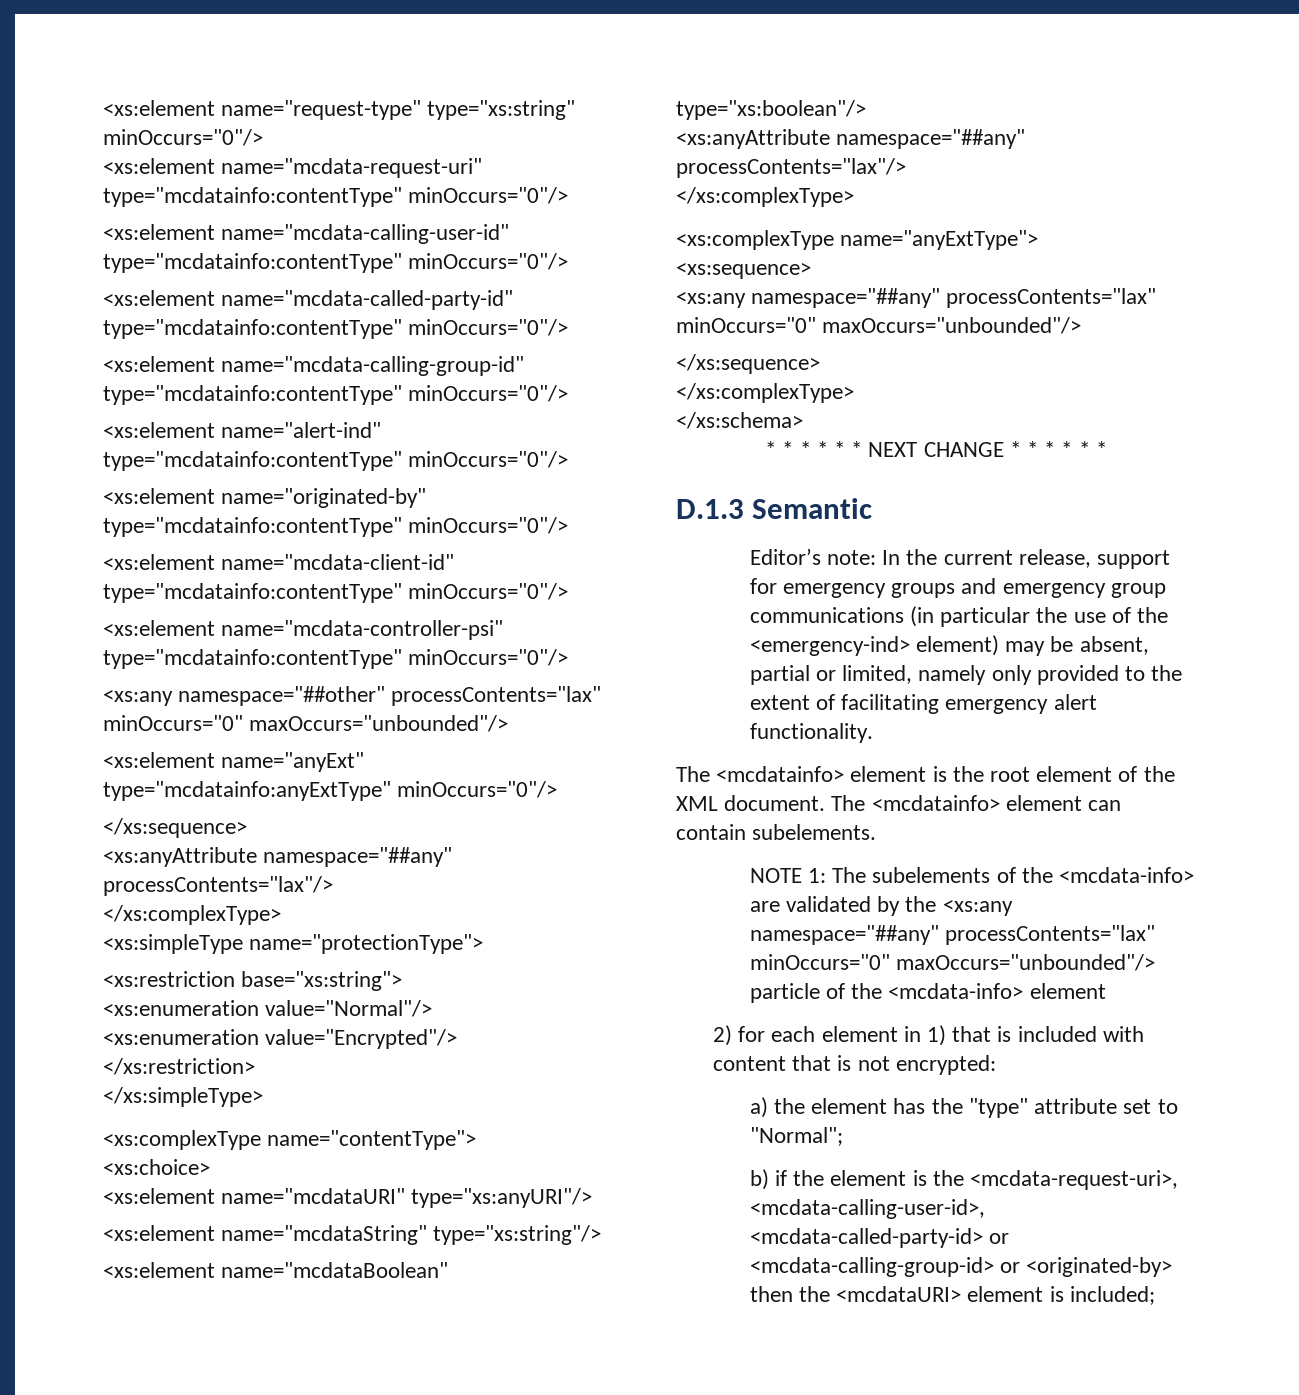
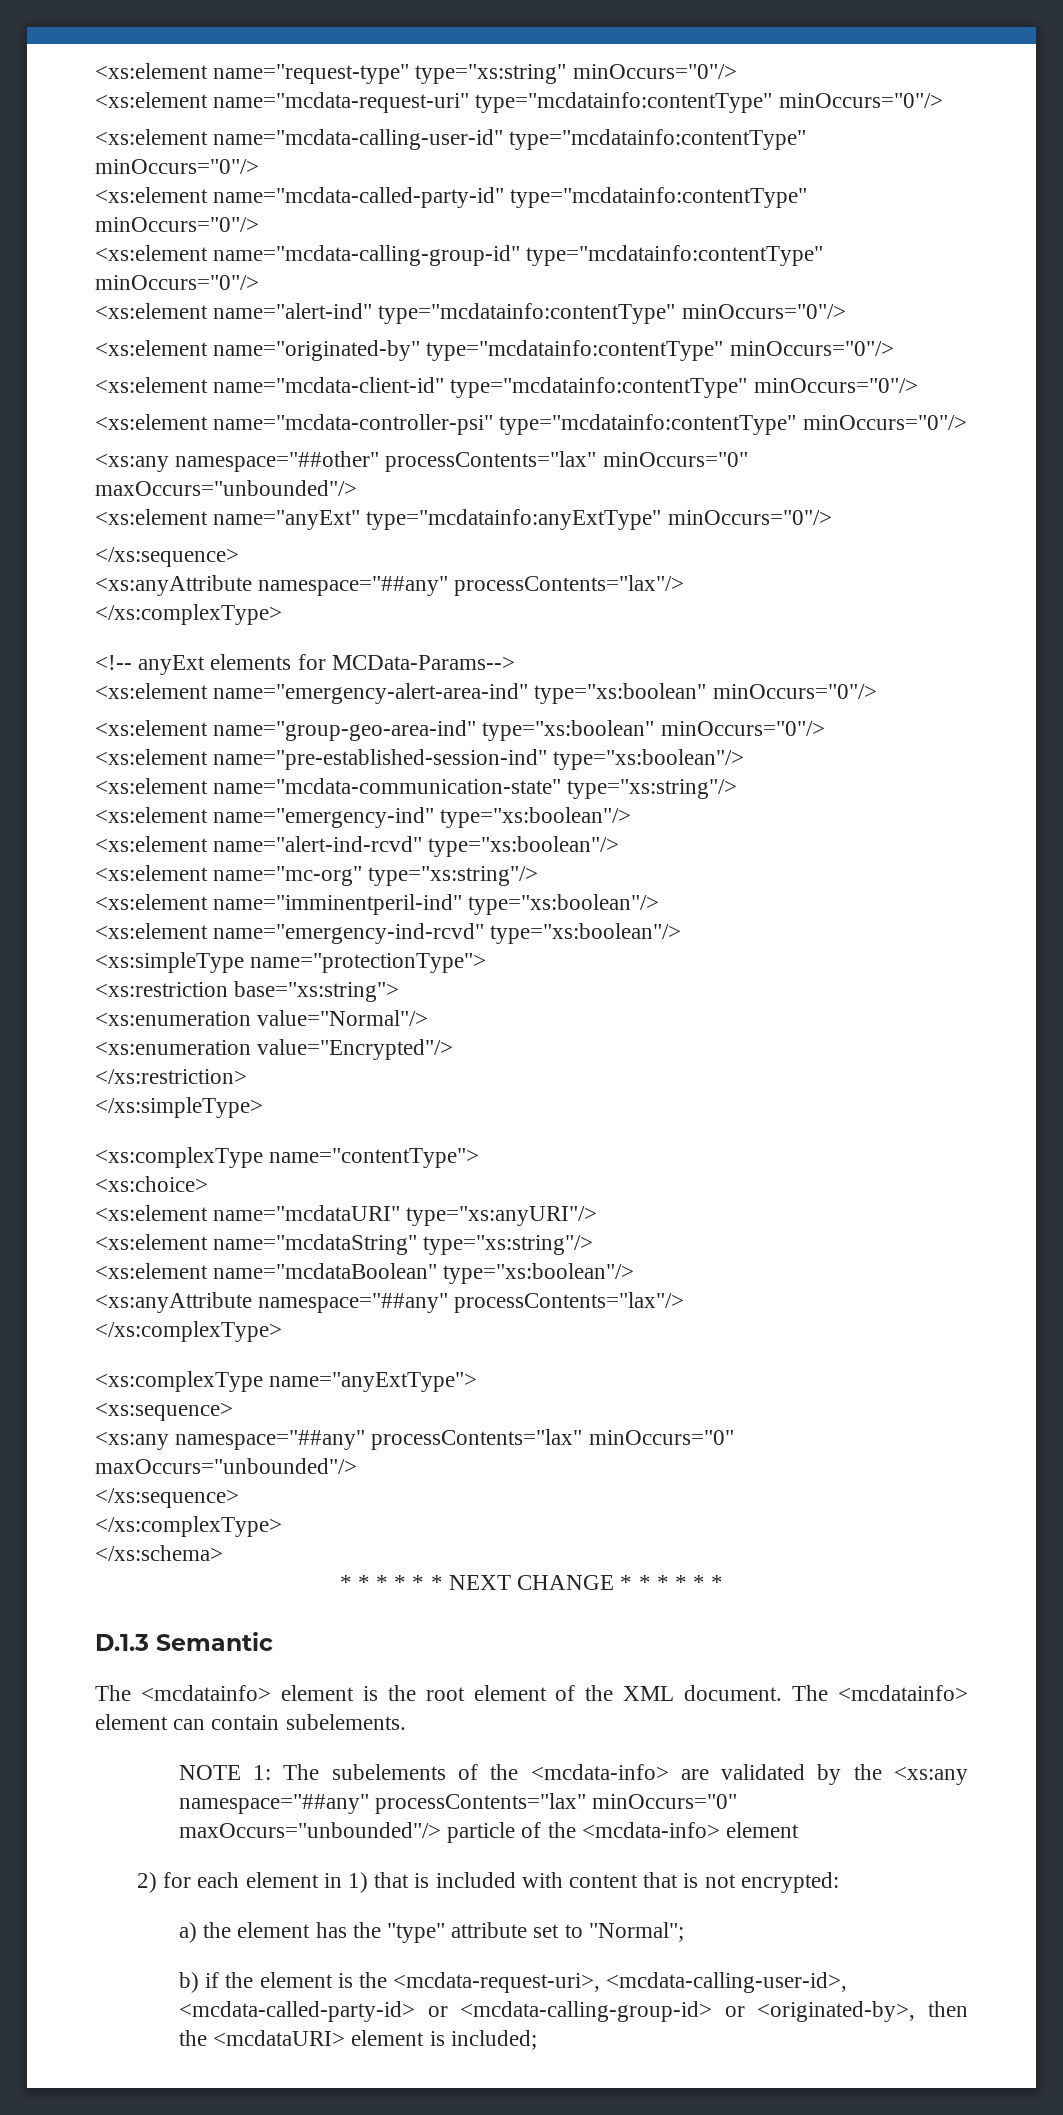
+ <!-- anyExt elements for MCData-Params-->
+ <xs:element name="emergency-alert-area-ind" type="xs:boolean" minOccurs="0"/>
+ <xs:element name="group-geo-area-ind" type="xs:boolean" minOccurs="0"/>
+ <xs:element name="pre-established-session-ind" type="xs:boolean"/>
+ <xs:element name="mcdata-communication-state" type="xs:string"/>
+ <xs:element name="emergency-ind" type="xs:boolean"/>
+ <xs:element name="alert-ind-rcvd" type="xs:boolean"/>
+ <xs:element name="mc-org" type="xs:string"/>
+ <xs:element name="imminentperil-ind" type="xs:boolean"/>
+ <xs:element name="emergency-ind-rcvd" type="xs:boolean"/>
- Editor’s note: In the current release, support for emergency groups and emergency group communications (in particular the use of the <emergency-ind> element) may be absent, partial or limited, namely only provided to the extent of facilitating emergency alert functionality.
- b) if the element is the <mcdata-request-uri>, <mcdata-calling-user-id>, <mcdata-called-party-id> or <mcdata-calling-group-id> or <originated-by> then the <mcdataURI> element is included;
+ b) if the element is the <mcdata-request-uri>, <mcdata-calling-user-id>, <mcdata-called-party-id> or <mcdata-calling-group-id> or <originated-by>, then the <mcdataURI> element is included;

